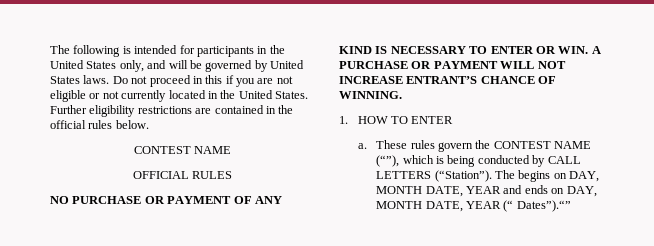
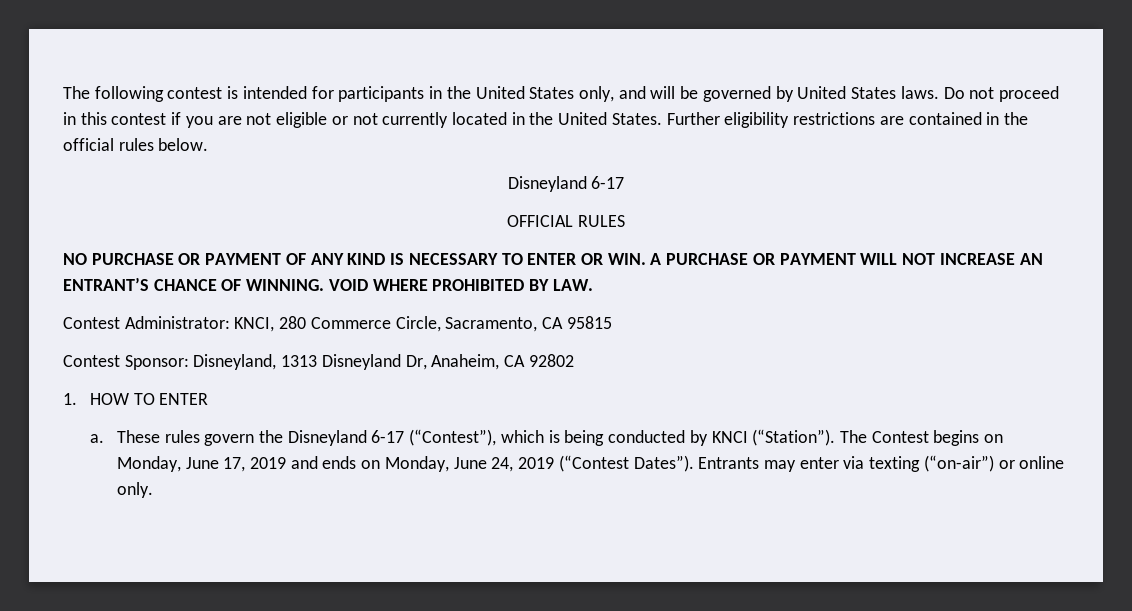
- The following is intended for participants in the United States only, and will be governed by United States laws.
+ The following contest is intended for participants in the United States only, and will be governed by United States laws.
- Do not proceed in this if you are not eligible or not currently located in the United States.
+ Do not proceed in this contest if you are not eligible or not currently located in the United States.
  Further eligibility restrictions are contained in the official rules below.
- CONTEST NAME
+ Disneyland 6-17
- NO PURCHASE OR PAYMENT OF ANY KIND IS NECESSARY TO ENTER OR WIN. A PURCHASE OR PAYMENT WILL NOT INCREASE ENTRANT’S CHANCE OF WINNING.
+ NO PURCHASE OR PAYMENT OF ANY KIND IS NECESSARY TO ENTER OR WIN. A PURCHASE OR PAYMENT WILL NOT INCREASE AN ENTRANT’S CHANCE OF WINNING. VOID WHERE PROHIBITED BY LAW.
+ Contest Administrator: KNCI, 280 Commerce Circle, Sacramento, CA 95815
+ Contest Sponsor: Disneyland, 1313 Disneyland Dr, Anaheim, CA 92802
- These rules govern the CONTEST NAME (“”), which is being conducted by CALL LETTERS (“Station”).
+ These rules govern the Disneyland 6-17 (“Contest”), which is being conducted by KNCI (“Station”).
- The begins on DAY, MONTH DATE, YEAR and ends on DAY, MONTH DATE, YEAR (“ Dates”).“”
+ The Contest begins on Monday, June 17, 2019 and ends on Monday, June 24, 2019 (“Contest Dates”). Entrants may enter via texting (“on-air”) or online only.

